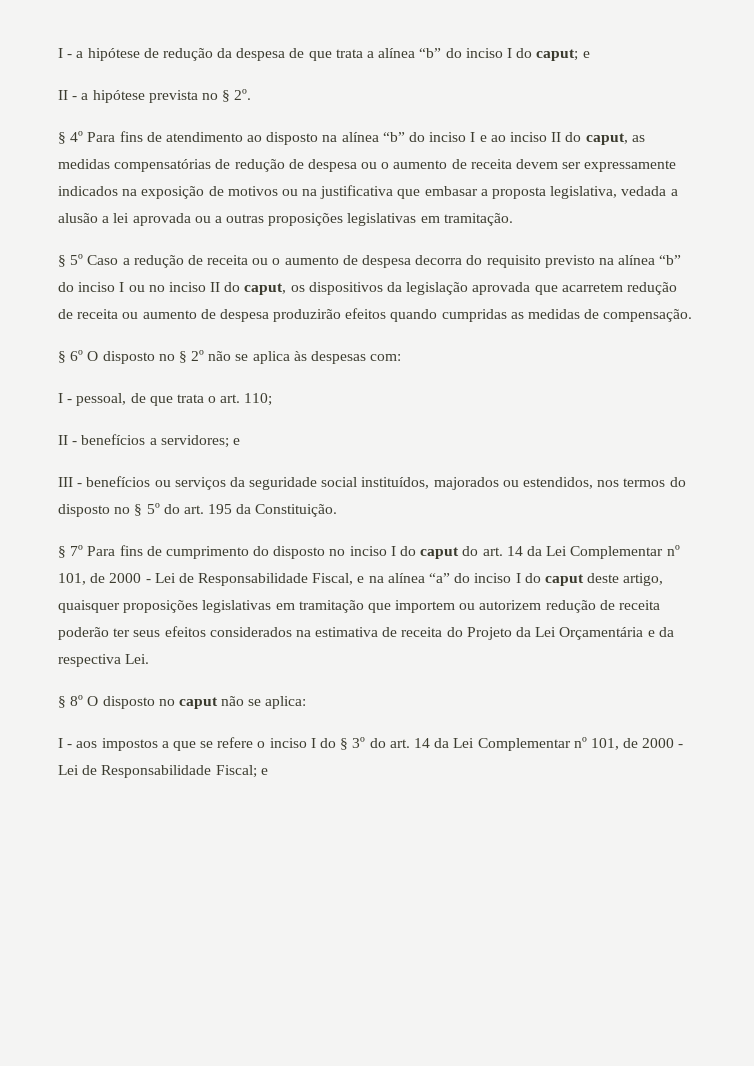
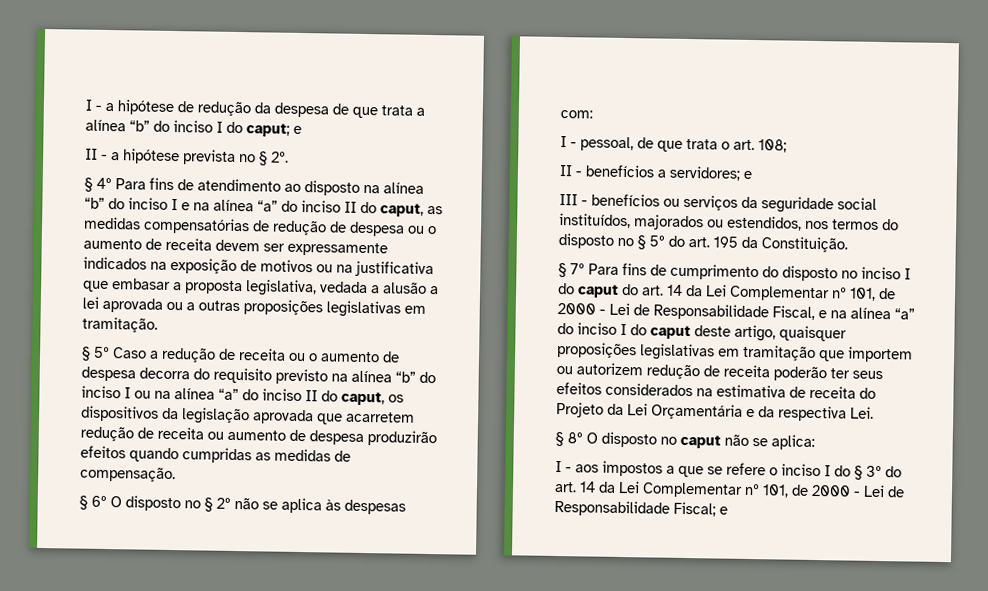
- § 4º Para fins de atendimento ao disposto na alínea “b” do inciso I e ao inciso II do caput, as medidas compensatórias de redução de despesa ou o aumento de receita devem ser expressamente indicados na exposição de motivos ou na justificativa que embasar a proposta legislativa, vedada a alusão a lei aprovada ou a outras proposições legislativas em tramitação.
+ § 4º Para fins de atendimento ao disposto na alínea “b” do inciso I e na alínea “a” do inciso II do caput, as medidas compensatórias de redução de despesa ou o aumento de receita devem ser expressamente indicados na exposição de motivos ou na justificativa que embasar a proposta legislativa, vedada a alusão a lei aprovada ou a outras proposições legislativas em tramitação.
- § 5º Caso a redução de receita ou o aumento de despesa decorra do requisito previsto na alínea “b” do inciso I ou no inciso II do caput, os dispositivos da legislação aprovada que acarretem redução de receita ou aumento de despesa produzirão efeitos quando cumpridas as medidas de compensação.
+ § 5º Caso a redução de receita ou o aumento de despesa decorra do requisito previsto na alínea “b” do inciso I ou na alínea “a” do inciso II do caput, os dispositivos da legislação aprovada que acarretem redução de receita ou aumento de despesa produzirão efeitos quando cumpridas as medidas de compensação.
- I - pessoal, de que trata o art. 110;
+ I - pessoal, de que trata o art. 108;

